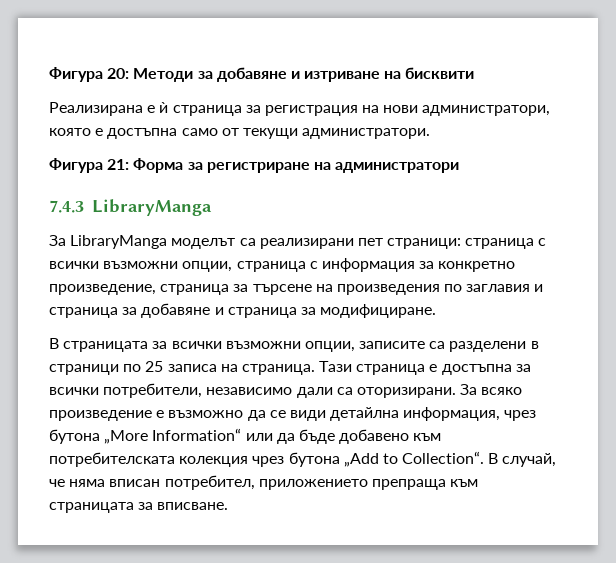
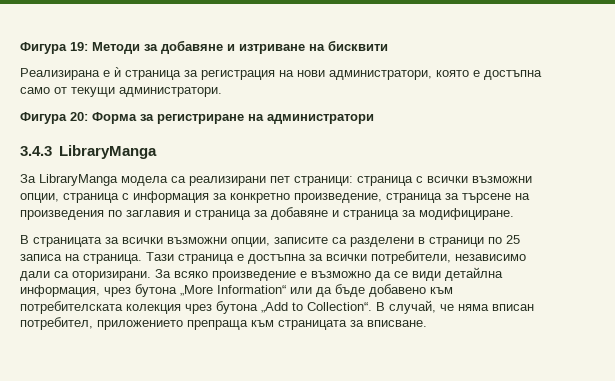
- Фигура 20: Методи за добавяне и изтриване на бисквити
+ Фигура 19: Методи за добавяне и изтриване на бисквити
- Фигура 21: Форма за регистриране на администратори
+ Фигура 20: Форма за регистриране на администратори
- 7.4.3 LibraryManga
+ 3.4.3 LibraryManga
- За LibraryManga моделът са реализирани пет страници: страница с всички възможни опции, страница с информация за конкретно произведение, страница за търсене на произведения по заглавия и страница за добавяне и страница за модифициране.
+ За LibraryManga модела са реализирани пет страници: страница с всички възможни опции, страница с информация за конкретно произведение, страница за търсене на произведения по заглавия и страница за добавяне и страница за модифициране.

